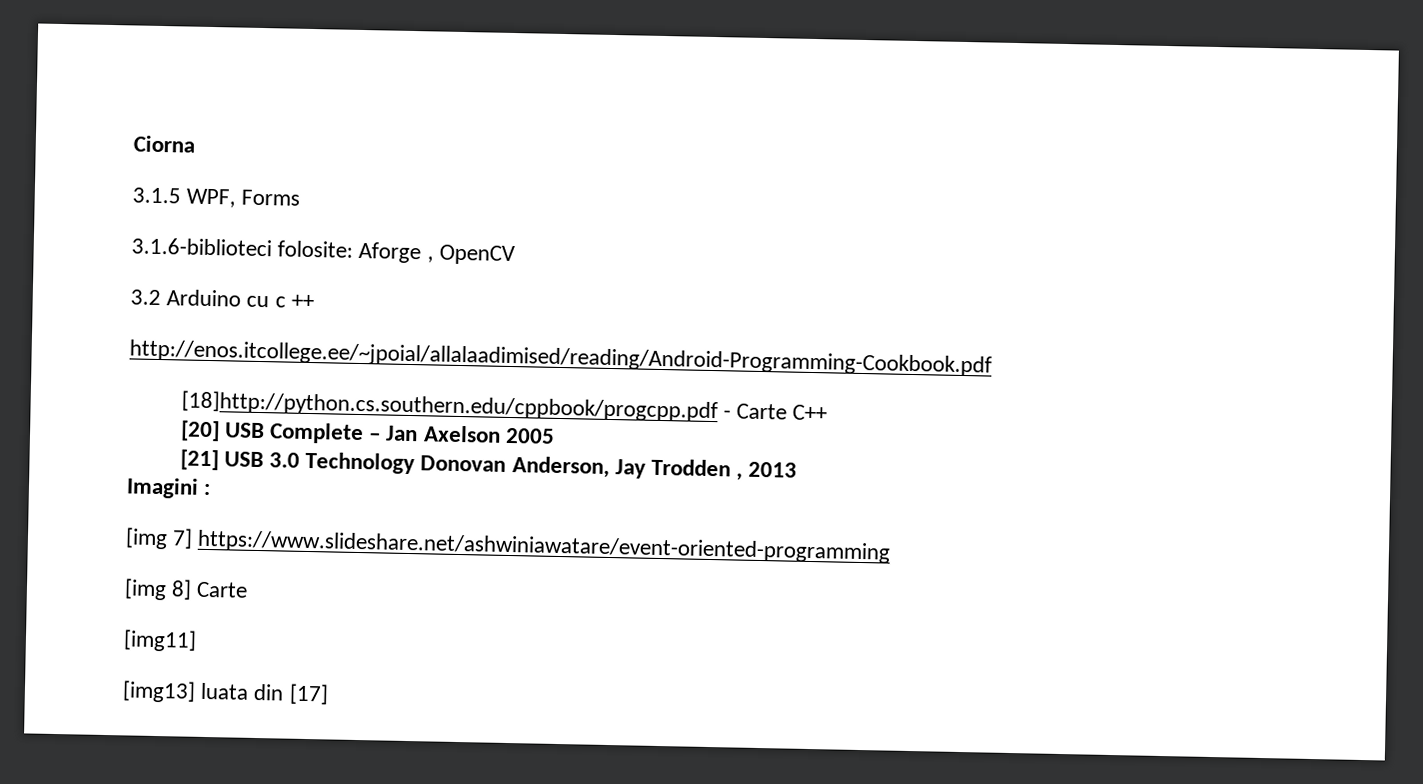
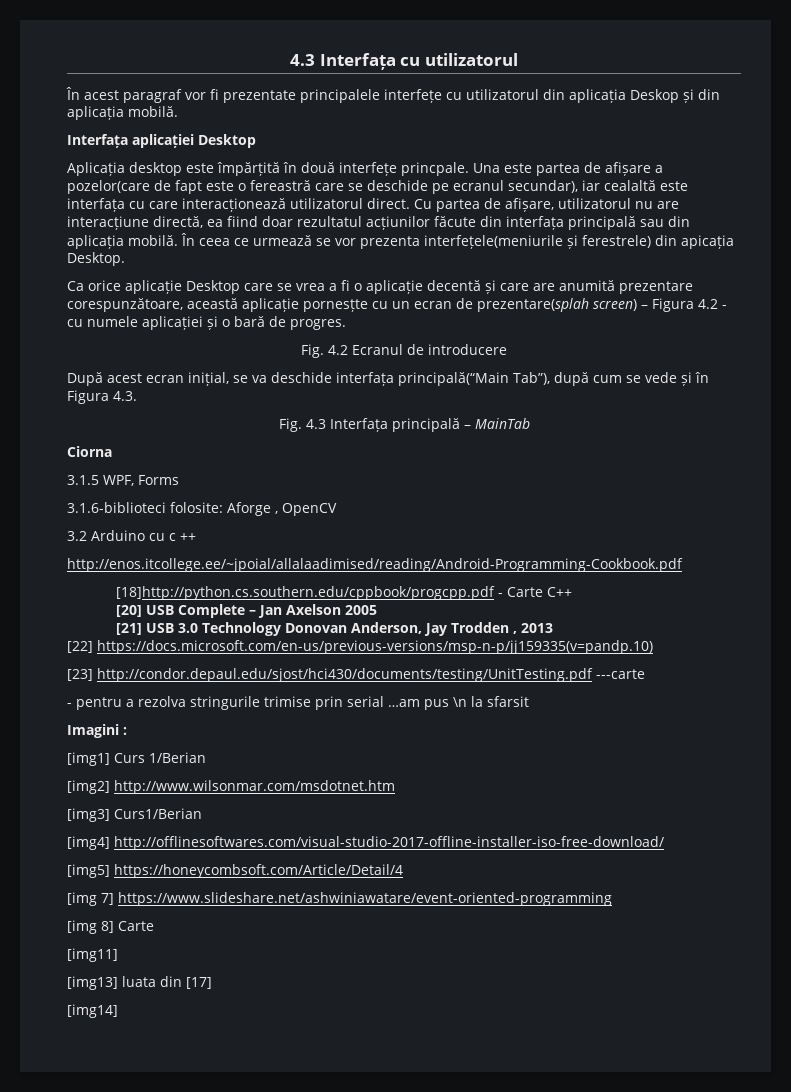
+ 4.3 Interfața cu utilizatorul
+ În acest paragraf vor fi prezentate principalele interfețe cu utilizatorul din aplicația Deskop și din aplicația mobilă.
+ Interfața aplicației Desktop
+ Aplicația desktop este împărțită în două interfețe princpale. Una este partea de afișare a pozelor(care de fapt este o fereastră care se deschide pe ecranul secundar), iar cealaltă este interfața cu care interacționează utilizatorul direct. Cu partea de afișare, utilizatorul nu are interacțiune directă, ea fiind doar rezultatul acțiunilor făcute din interfața principală sau din aplicația mobilă. În ceea ce urmează se vor prezenta interfețele(meniurile și ferestrele) din apicația Desktop.
+ Ca orice aplicație Desktop care se vrea a fi o aplicație decentă și care are anumită prezentare corespunzătoare, această aplicație pornesțte cu un ecran de prezentare(splah screen) – Figura 4.2 - cu numele aplicației și o bară de progres.
+ Fig. 4.2 Ecranul de introducere
+ După acest ecran inițial, se va deschide interfața principală(“Main Tab”), după cum se vede și în Figura 4.3.
+ Fig. 4.3 Interfața principală – MainTab
+ [22] https://docs.microsoft.com/en-us/previous-versions/msp-n-p/jj159335(v=pandp.10)
+ [23] http://condor.depaul.edu/sjost/hci430/documents/testing/UnitTesting.pdf ---carte
+ - pentru a rezolva stringurile trimise prin serial …am pus \n la sfarsit
  Imagini :
+ [img1] Curs 1/Berian
+ [img2] http://www.wilsonmar.com/msdotnet.htm
+ [img3] Curs1/Berian
+ [img4] http://offlinesoftwares.com/visual-studio-2017-offline-installer-iso-free-download/
+ [img5] https://honeycombsoft.com/Article/Detail/4
+ [img14]

